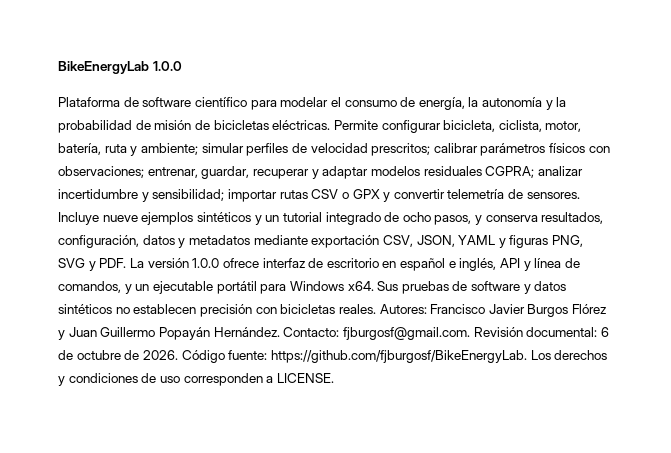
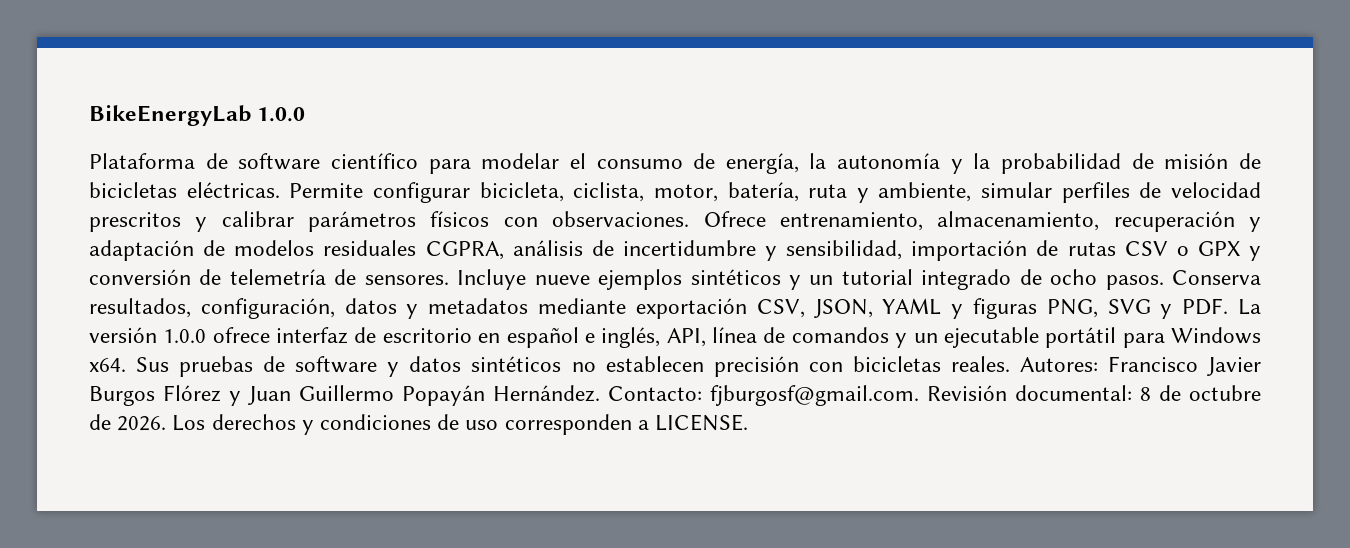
- Permite configurar bicicleta, ciclista, motor, batería, ruta y ambiente; simular perfiles de velocidad prescritos; calibrar parámetros físicos con observaciones; entrenar, guardar, recuperar y adaptar modelos residuales CGPRA; analizar incertidumbre y sensibilidad; importar rutas CSV o GPX y convertir telemetría de sensores.
+ Permite configurar bicicleta, ciclista, motor, batería, ruta y ambiente, simular perfiles de velocidad prescritos y calibrar parámetros físicos con observaciones. Ofrece entrenamiento, almacenamiento, recuperación y adaptación de modelos residuales CGPRA, análisis de incertidumbre y sensibilidad, importación de rutas CSV o GPX y conversión de telemetría de sensores.
- Incluye nueve ejemplos sintéticos y un tutorial integrado de ocho pasos, y conserva resultados, configuración, datos y metadatos mediante exportación CSV, JSON, YAML y figuras PNG, SVG y PDF. La versión 1.0.0 ofrece interfaz de escritorio en español e inglés, API y línea de comandos, y un ejecutable portátil para Windows x64.
+ Incluye nueve ejemplos sintéticos y un tutorial integrado de ocho pasos. Conserva resultados, configuración, datos y metadatos mediante exportación CSV, JSON, YAML y figuras PNG, SVG y PDF. La versión 1.0.0 ofrece interfaz de escritorio en español e inglés, API, línea de comandos y un ejecutable portátil para Windows x64.
- Contacto: fjburgosf@gmail.com. Revisión documental: 6 de octubre de 2026.
+ Contacto: fjburgosf@gmail.com. Revisión documental: 8 de octubre de 2026.
- Código fuente: https://github.com/fjburgosf/BikeEnergyLab. Los derechos y condiciones de uso corresponden a LICENSE.
+ Los derechos y condiciones de uso corresponden a LICENSE.

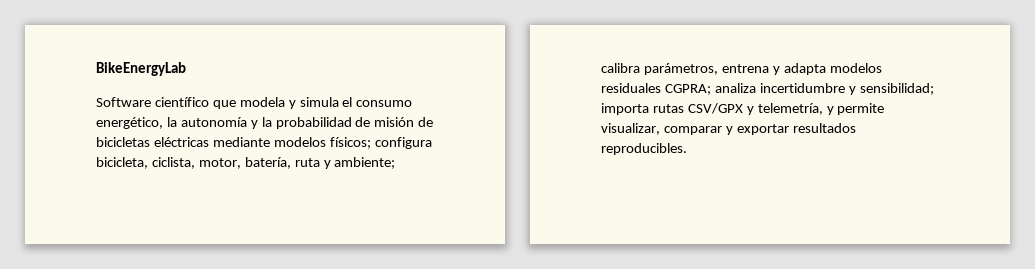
- BikeEnergyLab 1.0.0
- Plataforma de software científico para modelar el consumo de energía, la autonomía y la probabilidad de misión de bicicletas eléctricas. Permite configurar bicicleta, ciclista, motor, batería, ruta y ambiente, simular perfiles de velocidad prescritos y calibrar parámetros físicos con observaciones. Ofrece entrenamiento, almacenamiento, recuperación y adaptación de modelos residuales CGPRA, análisis de incertidumbre y sensibilidad, importación de rutas CSV o GPX y conversión de telemetría de sensores. Incluye nueve ejemplos sintéticos y un tutorial integrado de ocho pasos. Conserva resultados, configuración, datos y metadatos mediante exportación CSV, JSON, YAML y figuras PNG, SVG y PDF. La versión 1.0.0 ofrece interfaz de escritorio en español e inglés, API, línea de comandos y un ejecutable portátil para Windows x64. Sus pruebas de software y datos sintéticos no establecen precisión con bicicletas reales. Autores: Francisco Javier Burgos Flórez y Juan Guillermo Popayán Hernández. Contacto: fjburgosf@gmail.com. Revisión documental: 8 de octubre de 2026. Los derechos y condiciones de uso corresponden a LICENSE.
+ BikeEnergyLab
+ Software científico que modela y simula el consumo energético, la autonomía y la probabilidad de misión de bicicletas eléctricas mediante modelos físicos; configura bicicleta, ciclista, motor, batería, ruta y ambiente; calibra parámetros, entrena y adapta modelos residuales CGPRA; analiza incertidumbre y sensibilidad; importa rutas CSV/GPX y telemetría, y permite visualizar, comparar y exportar resultados reproducibles.

